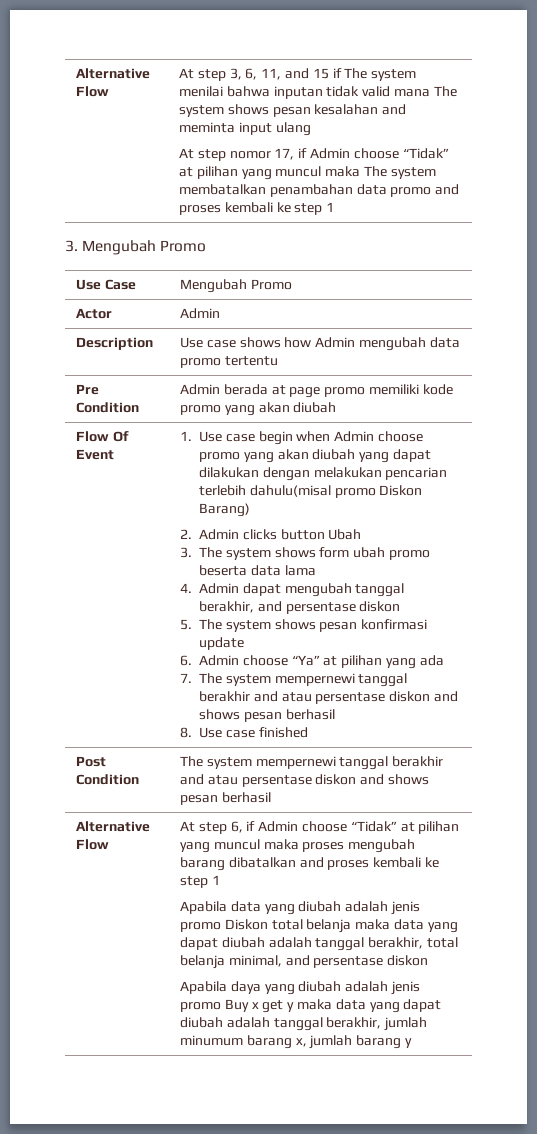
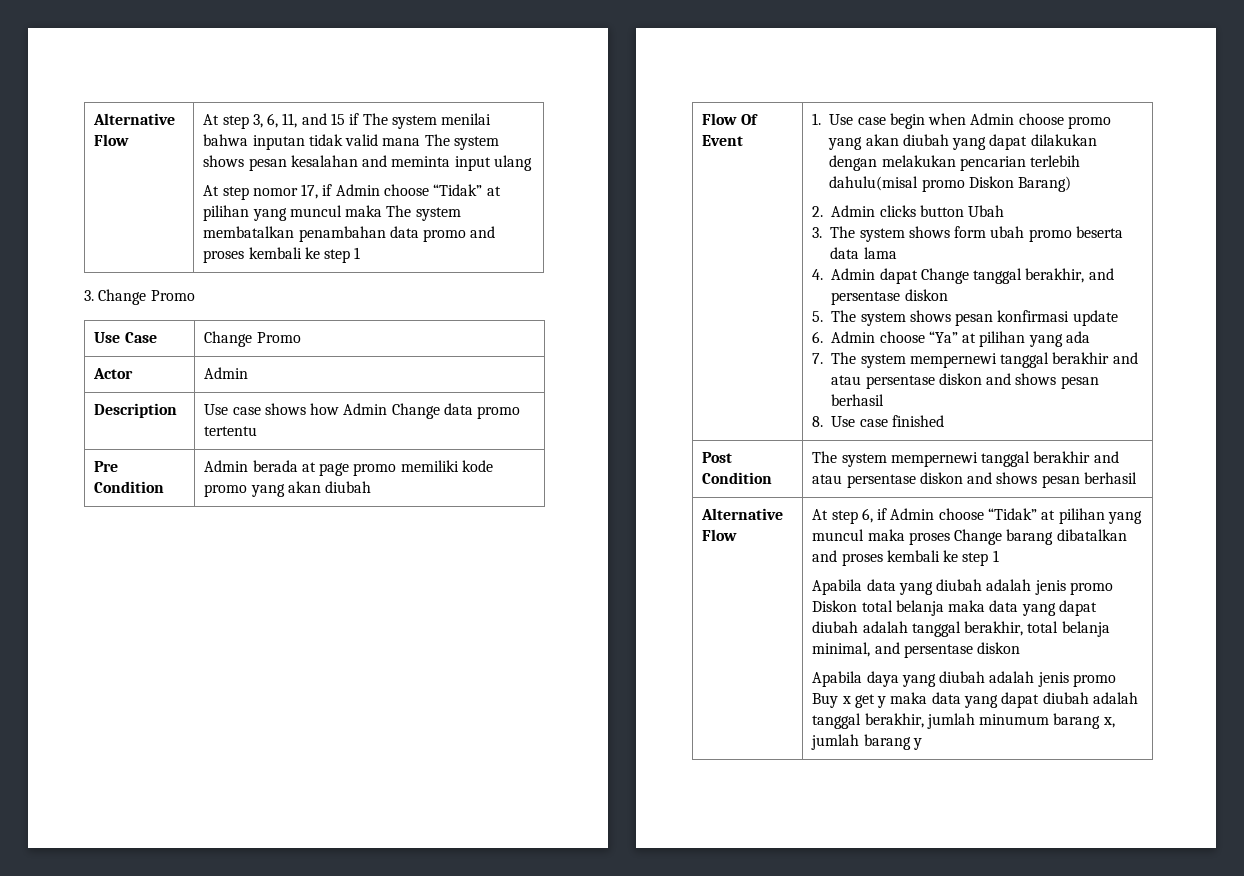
- 3. Mengubah Promo
+ 3. Change Promo
- Use Case | Mengubah Promo
+ Use Case | Change Promo
- Description | Use case shows how Admin mengubah data promo tertentu
+ Description | Use case shows how Admin Change data promo tertentu
- 4. Admin dapat mengubah tanggal berakhir, and persentase diskon
+ 4. Admin dapat Change tanggal berakhir, and persentase diskon
- At step 6, if Admin choose “Tidak” at pilihan yang muncul maka proses mengubah barang dibatalkan and proses kembali ke step 1
+ At step 6, if Admin choose “Tidak” at pilihan yang muncul maka proses Change barang dibatalkan and proses kembali ke step 1

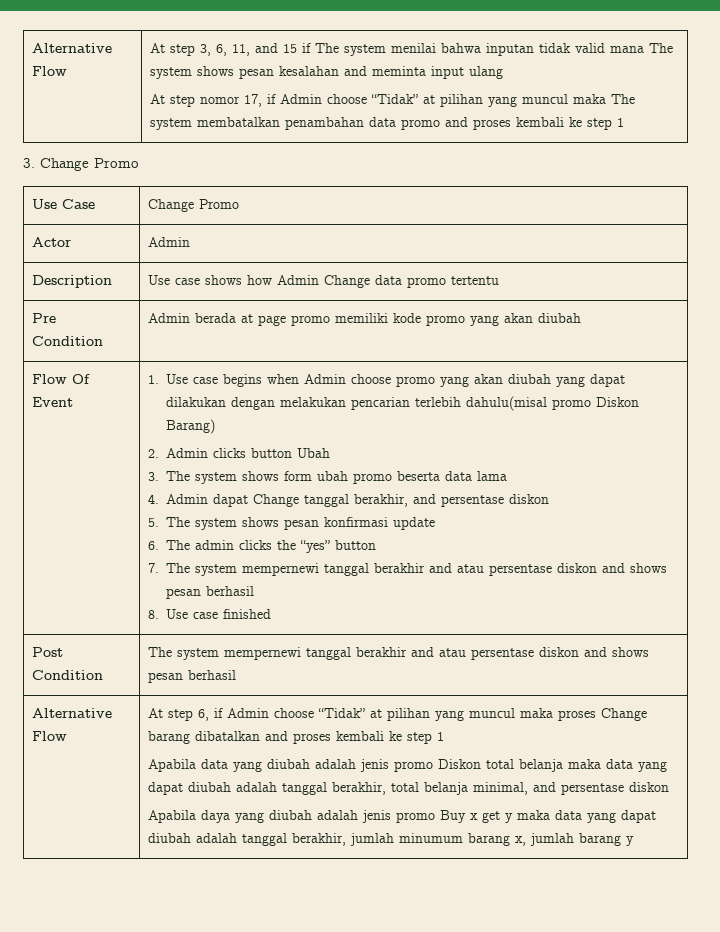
- 1. Use case begin when Admin choose promo yang akan diubah yang dapat dilakukan dengan melakukan pencarian terlebih dahulu(misal promo Diskon Barang)
+ 1. Use case begins when Admin choose promo yang akan diubah yang dapat dilakukan dengan melakukan pencarian terlebih dahulu(misal promo Diskon Barang)
- 6. Admin choose “Ya” at pilihan yang ada
+ 6. The admin clicks the “yes” button

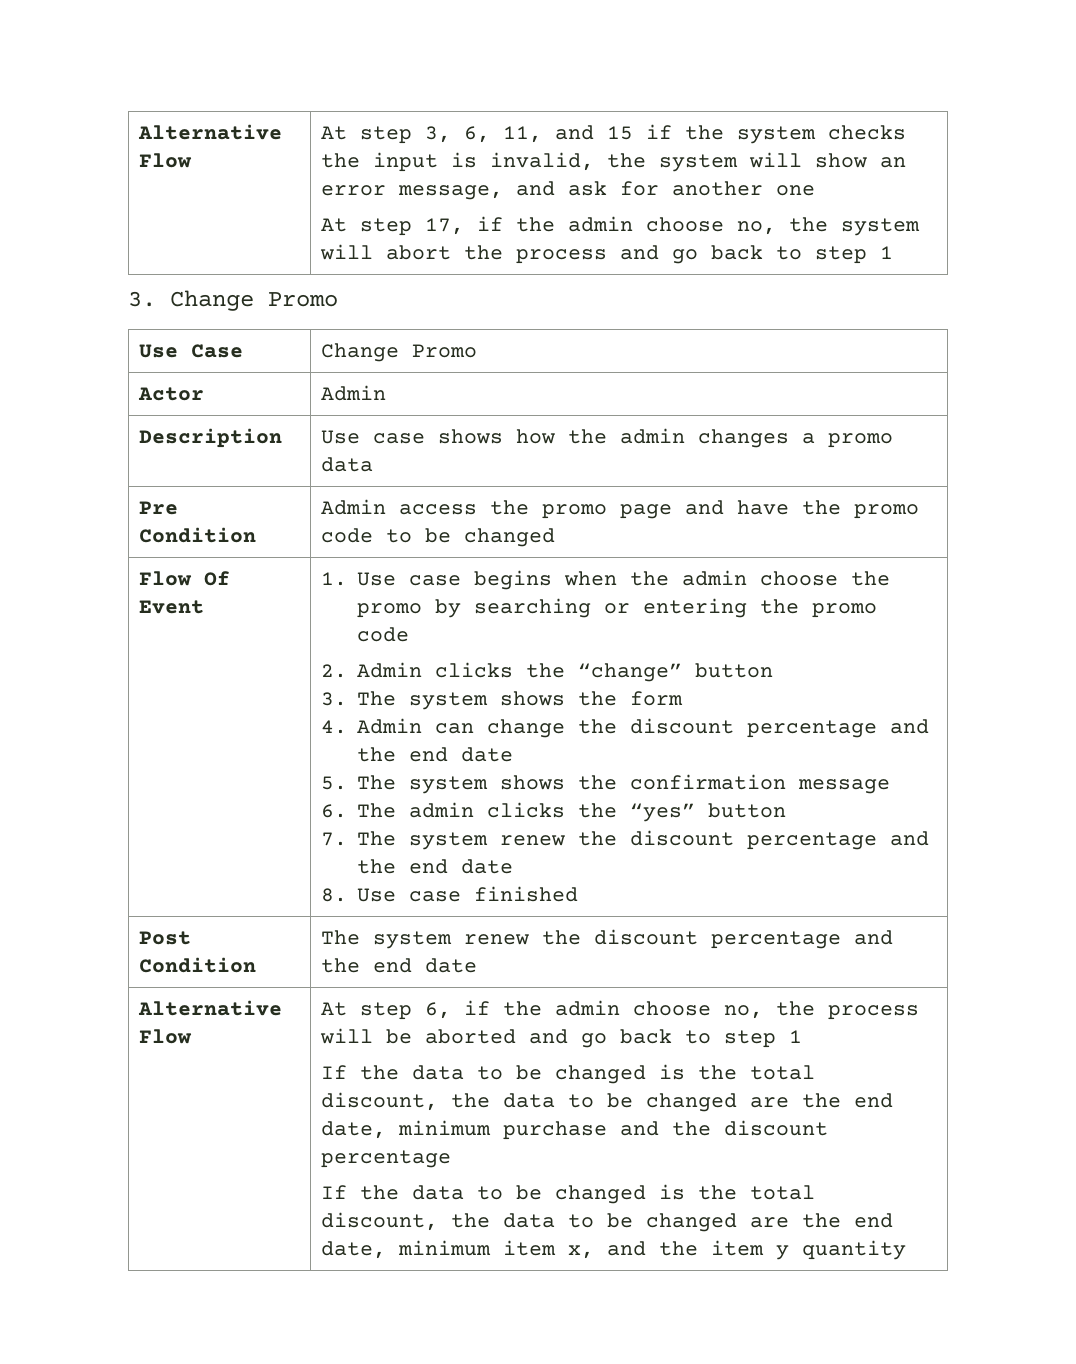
- At step 3, 6, 11, and 15 if The system menilai bahwa inputan tidak valid mana The system shows pesan kesalahan and meminta input ulang
- At step nomor 17, if Admin choose “Tidak” at pilihan yang muncul maka The system membatalkan penambahan data promo and proses kembali ke step 1
+ At step 3, 6, 11, and 15 if the system checks the input is invalid, the system will show an error message, and ask for another one
+ At step 17, if the admin choose no, the system will abort the process and go back to step 1
- Description | Use case shows how Admin Change data promo tertentu
+ Description | Use case shows how the admin changes a promo data
- Pre Condition | Admin berada at page promo memiliki kode promo yang akan diubah
+ Pre Condition | Admin access the promo page and have the promo code to be changed
- 1. Use case begins when Admin choose promo yang akan diubah yang dapat dilakukan dengan melakukan pencarian terlebih dahulu(misal promo Diskon Barang)
+ 1. Use case begins when the admin choose the promo by searching or entering the promo code
- 2. Admin clicks button Ubah
+ 2. Admin clicks the “change” button
- 3. The system shows form ubah promo beserta data lama
- 4. Admin dapat Change tanggal berakhir, and persentase diskon
+ 3. The system shows the form
+ 4. Admin can change the discount percentage and the end date
- 5. The system shows pesan konfirmasi update
+ 5. The system shows the confirmation message
- 7. The system mempernewi tanggal berakhir and atau persentase diskon and shows pesan berhasil
+ 7. The system renew the discount percentage and the end date
- Post Condition | The system mempernewi tanggal berakhir and atau persentase diskon and shows pesan berhasil
+ Post Condition | The system renew the discount percentage and the end date
- At step 6, if Admin choose “Tidak” at pilihan yang muncul maka proses Change barang dibatalkan and proses kembali ke step 1
- Apabila data yang diubah adalah jenis promo Diskon total belanja maka data yang dapat diubah adalah tanggal berakhir, total belanja minimal, and persentase diskon
- Apabila daya yang diubah adalah jenis promo Buy x get y maka data yang dapat diubah adalah tanggal berakhir, jumlah minumum barang x, jumlah barang y
+ At step 6, if the admin choose no, the process will be aborted and go back to step 1
+ If the data to be changed is the total discount, the data to be changed are the end date, minimum purchase and the discount percentage
+ If the data to be changed is the total discount, the data to be changed are the end date, minimum item x, and the item y quantity

